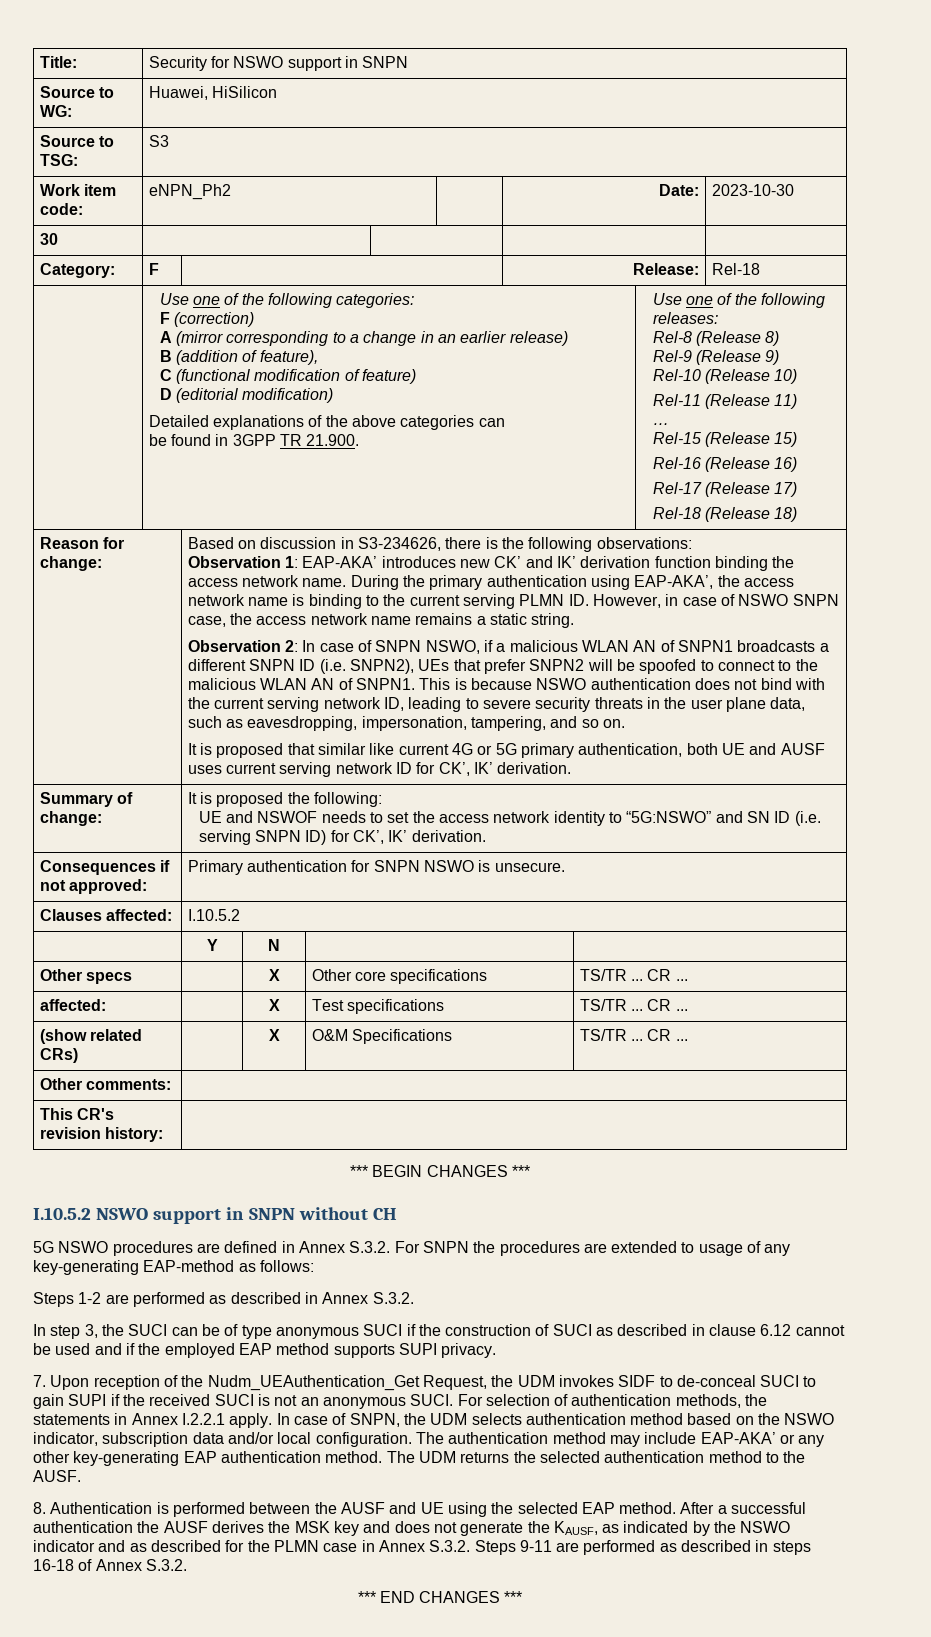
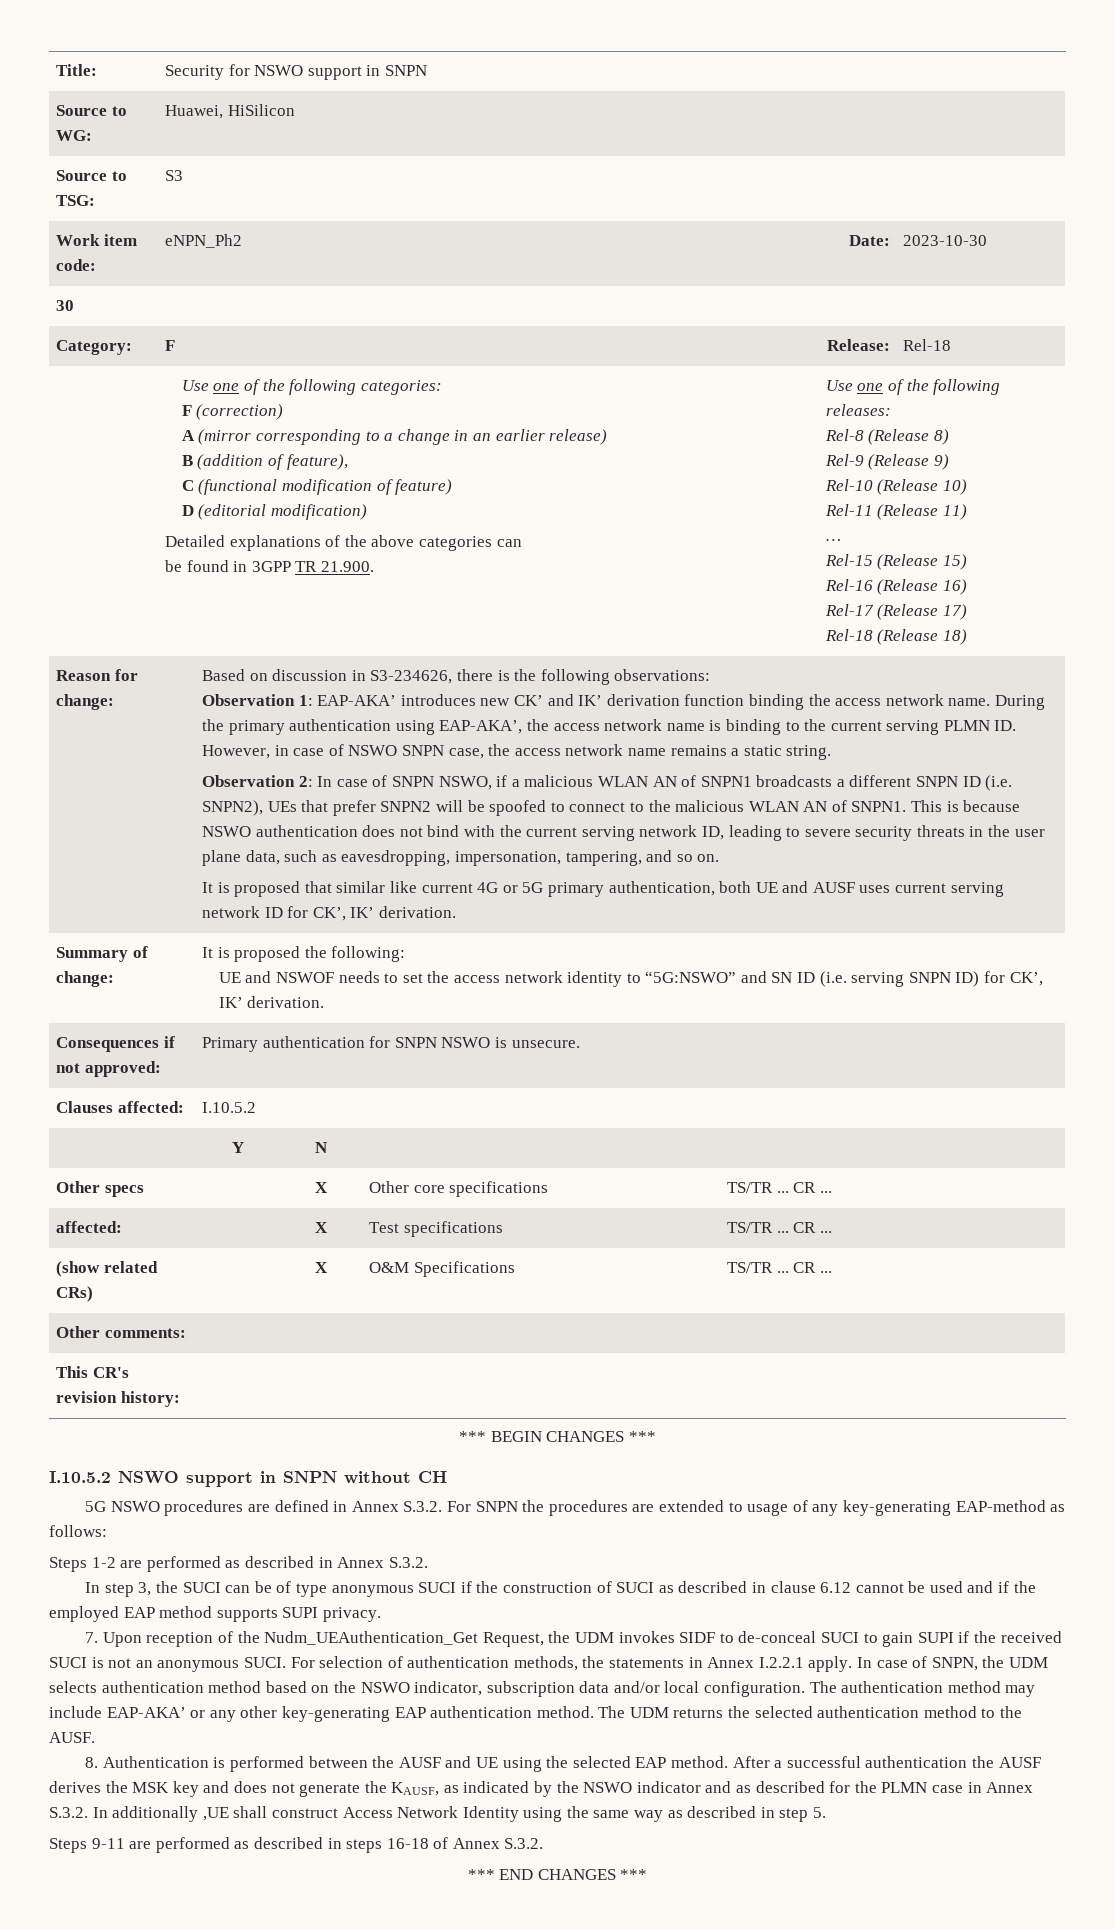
- After a successful authentication the AUSF derives the MSK key and does not generate the KAUSF, as indicated by the NSWO indicator and as described for the PLMN case in Annex S.3.2. Steps 9-11 are performed as described in steps 16-18 of Annex S.3.2.
+ After a successful authentication the AUSF derives the MSK key and does not generate the KAUSF, as indicated by the NSWO indicator and as described for the PLMN case in Annex S.3.2. In additionally ,UE shall construct Access Network Identity using the same way as described in step 5.
+ Steps 9-11 are performed as described in steps 16-18 of Annex S.3.2.

